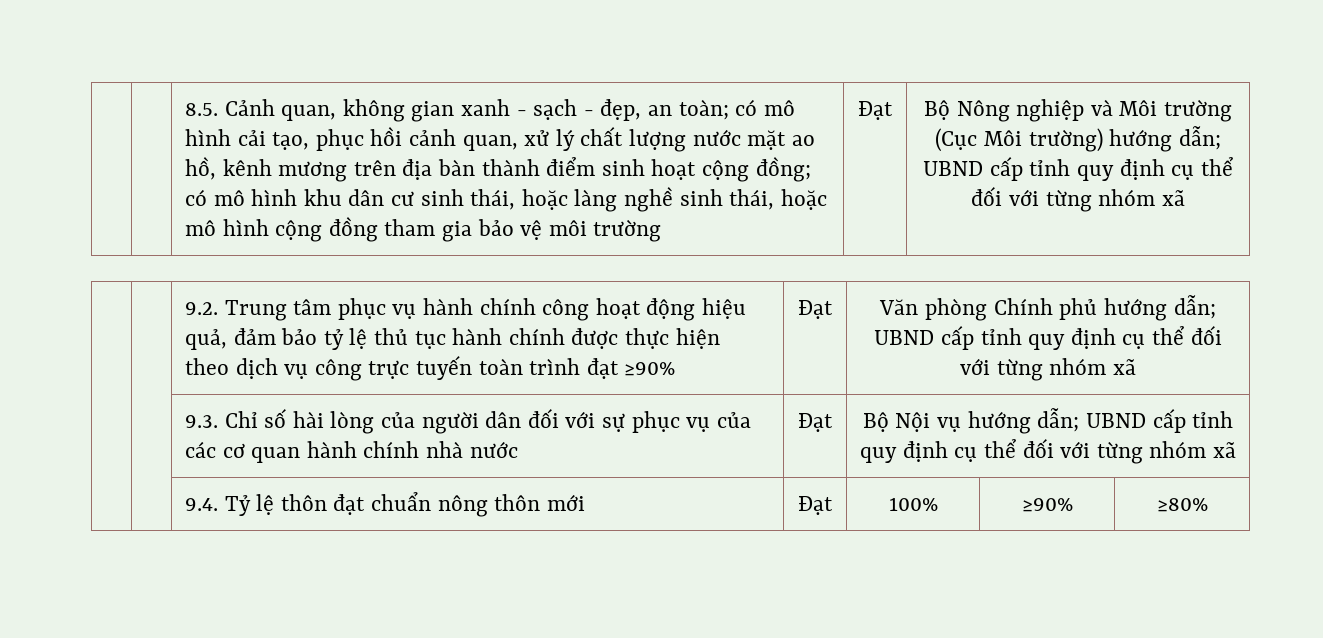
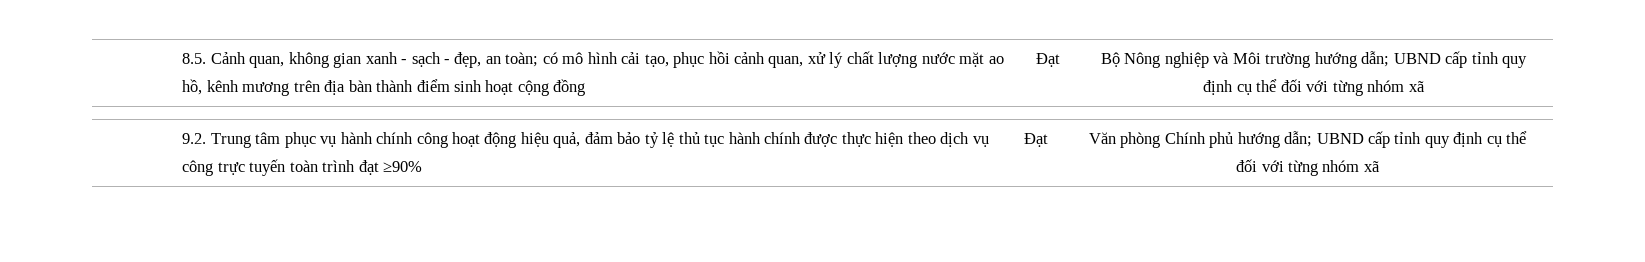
- 8.5. Cảnh quan, không gian xanh - sạch - đẹp, an toàn; có mô hình cải tạo, phục hồi cảnh quan, xử lý chất lượng nước mặt ao hồ, kênh mương trên địa bàn thành điểm sinh hoạt cộng đồng; có mô hình khu dân cư sinh thái, hoặc làng nghề sinh thái, hoặc mô hình cộng đồng tham gia bảo vệ môi trường
+ 8.5. Cảnh quan, không gian xanh - sạch - đẹp, an toàn; có mô hình cải tạo, phục hồi cảnh quan, xử lý chất lượng nước mặt ao hồ, kênh mương trên địa bàn thành điểm sinh hoạt cộng đồng
- Bộ Nông nghiệp và Môi trường (Cục Môi trường) hướng dẫn; UBND cấp tỉnh quy định cụ thể đối với từng nhóm xã
+ Bộ Nông nghiệp và Môi trường hướng dẫn; UBND cấp tỉnh quy định cụ thể đối với từng nhóm xã
- | | 9.3. Chỉ số hài lòng của người dân đối với sự phục vụ của các cơ quan hành chính nhà nước | Đạt | Bộ Nội vụ hướng dẫn; UBND cấp tỉnh quy định cụ thể đối với từng nhóm xã
- | | 9.4. Tỷ lệ thôn đạt chuẩn nông thôn mới | Đạt | 100% | ≥90% | ≥80%

